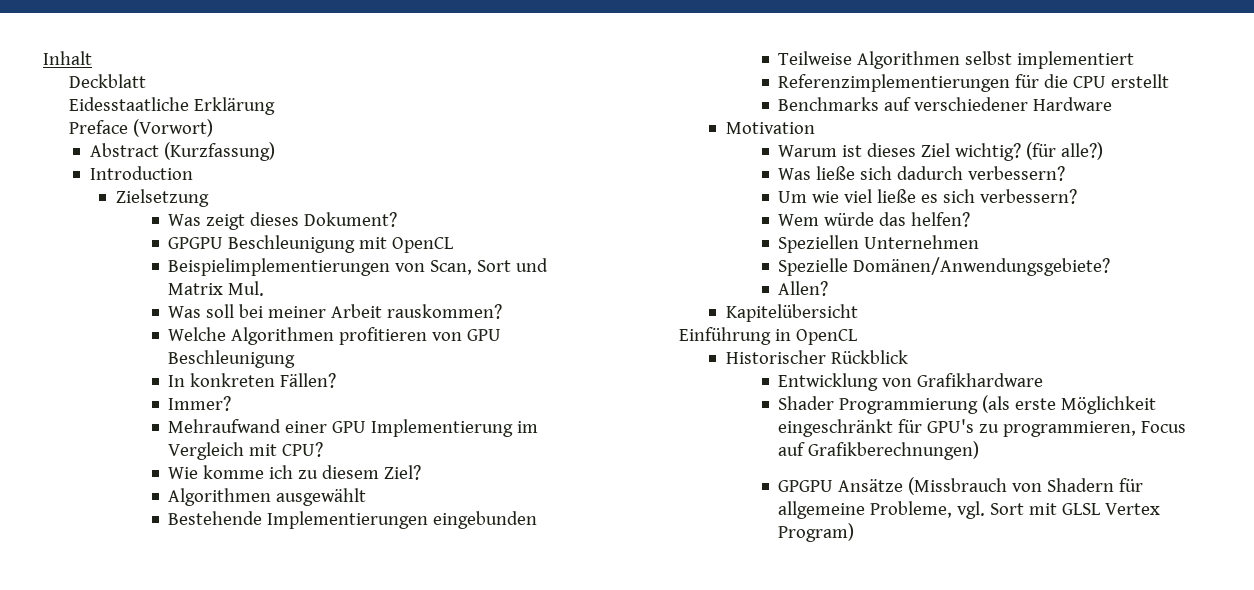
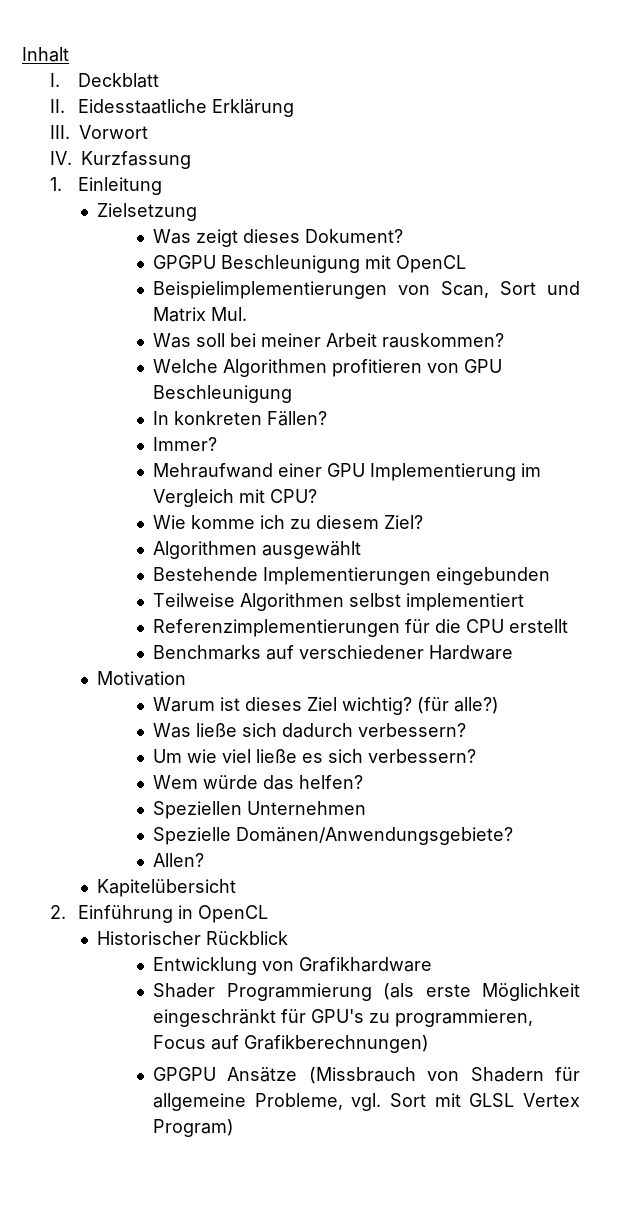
- Deckblatt
+ I. Deckblatt
- Eidesstaatliche Erklärung
+ II. Eidesstaatliche Erklärung
- Preface (Vorwort)
- Abstract (Kurzfassung)
- Introduction
+ III. Vorwort
+ IV. Kurzfassung
+ 1. Einleitung
- Einführung in OpenCL
+ 2. Einführung in OpenCL

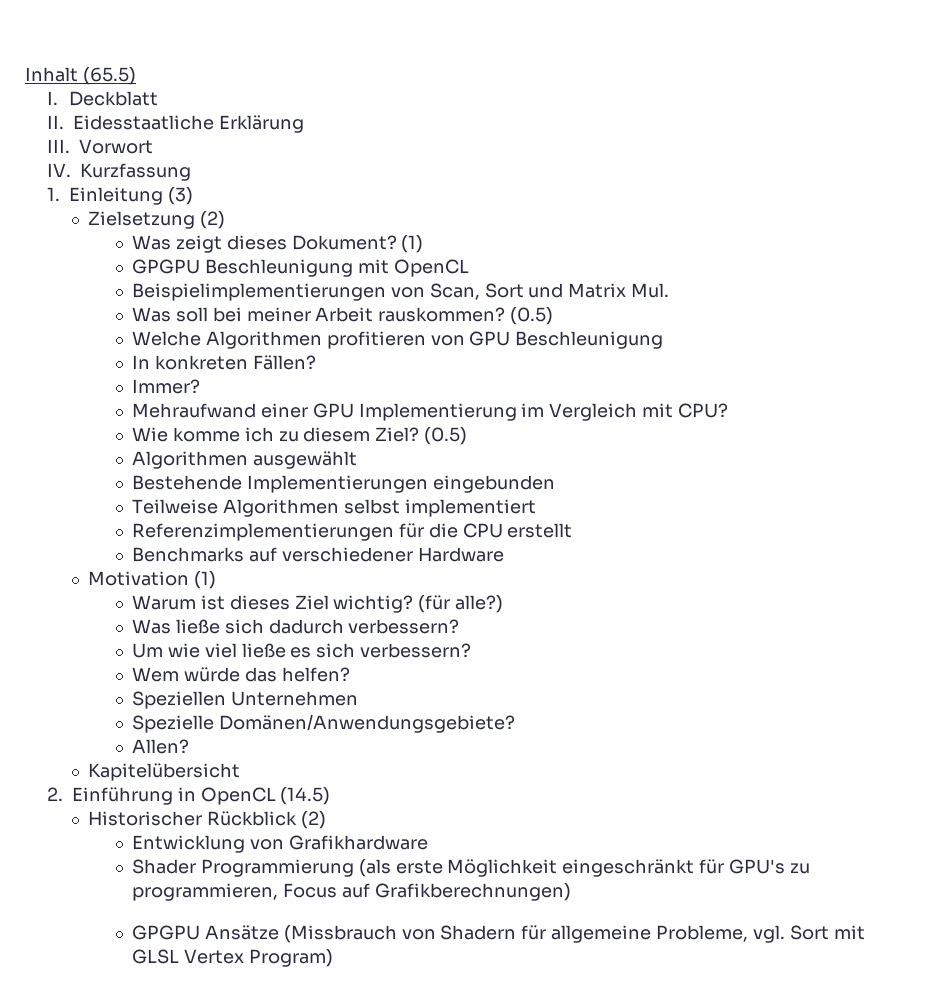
- Inhalt
+ Inhalt (65.5)
- 1. Einleitung
+ 1. Einleitung (3)
- Zielsetzung
+ Zielsetzung (2)
- Was zeigt dieses Dokument?
+ Was zeigt dieses Dokument? (1)
- Was soll bei meiner Arbeit rauskommen?
+ Was soll bei meiner Arbeit rauskommen? (0.5)
- Wie komme ich zu diesem Ziel?
+ Wie komme ich zu diesem Ziel? (0.5)
- Motivation
+ Motivation (1)
- 2. Einführung in OpenCL
+ 2. Einführung in OpenCL (14.5)
- Historischer Rückblick
+ Historischer Rückblick (2)

